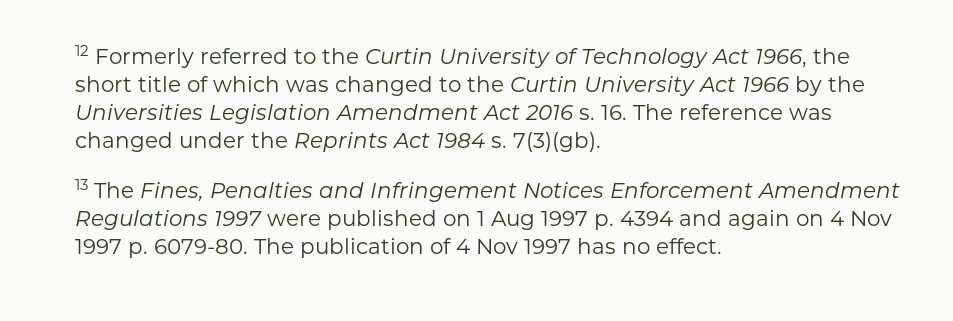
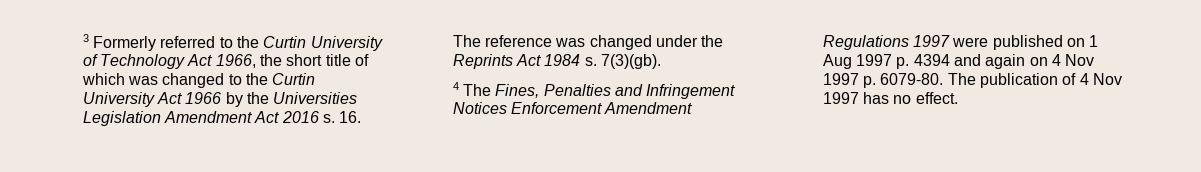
- 12 Formerly referred to the Curtin University of Technology Act 1966, the short title of which was changed to the Curtin University Act 1966 by the Universities Legislation Amendment Act 2016 s.
+ 3 Formerly referred to the Curtin University of Technology Act 1966, the short title of which was changed to the Curtin University Act 1966 by the Universities Legislation Amendment Act 2016 s.
- 13 The Fines, Penalties and Infringement Notices Enforcement Amendment Regulations 1997 were published on 1 Aug 1997 p. 4394 and again on 4 Nov 1997 p. 6079-80.
+ 4 The Fines, Penalties and Infringement Notices Enforcement Amendment Regulations 1997 were published on 1 Aug 1997 p. 4394 and again on 4 Nov 1997 p. 6079-80.

